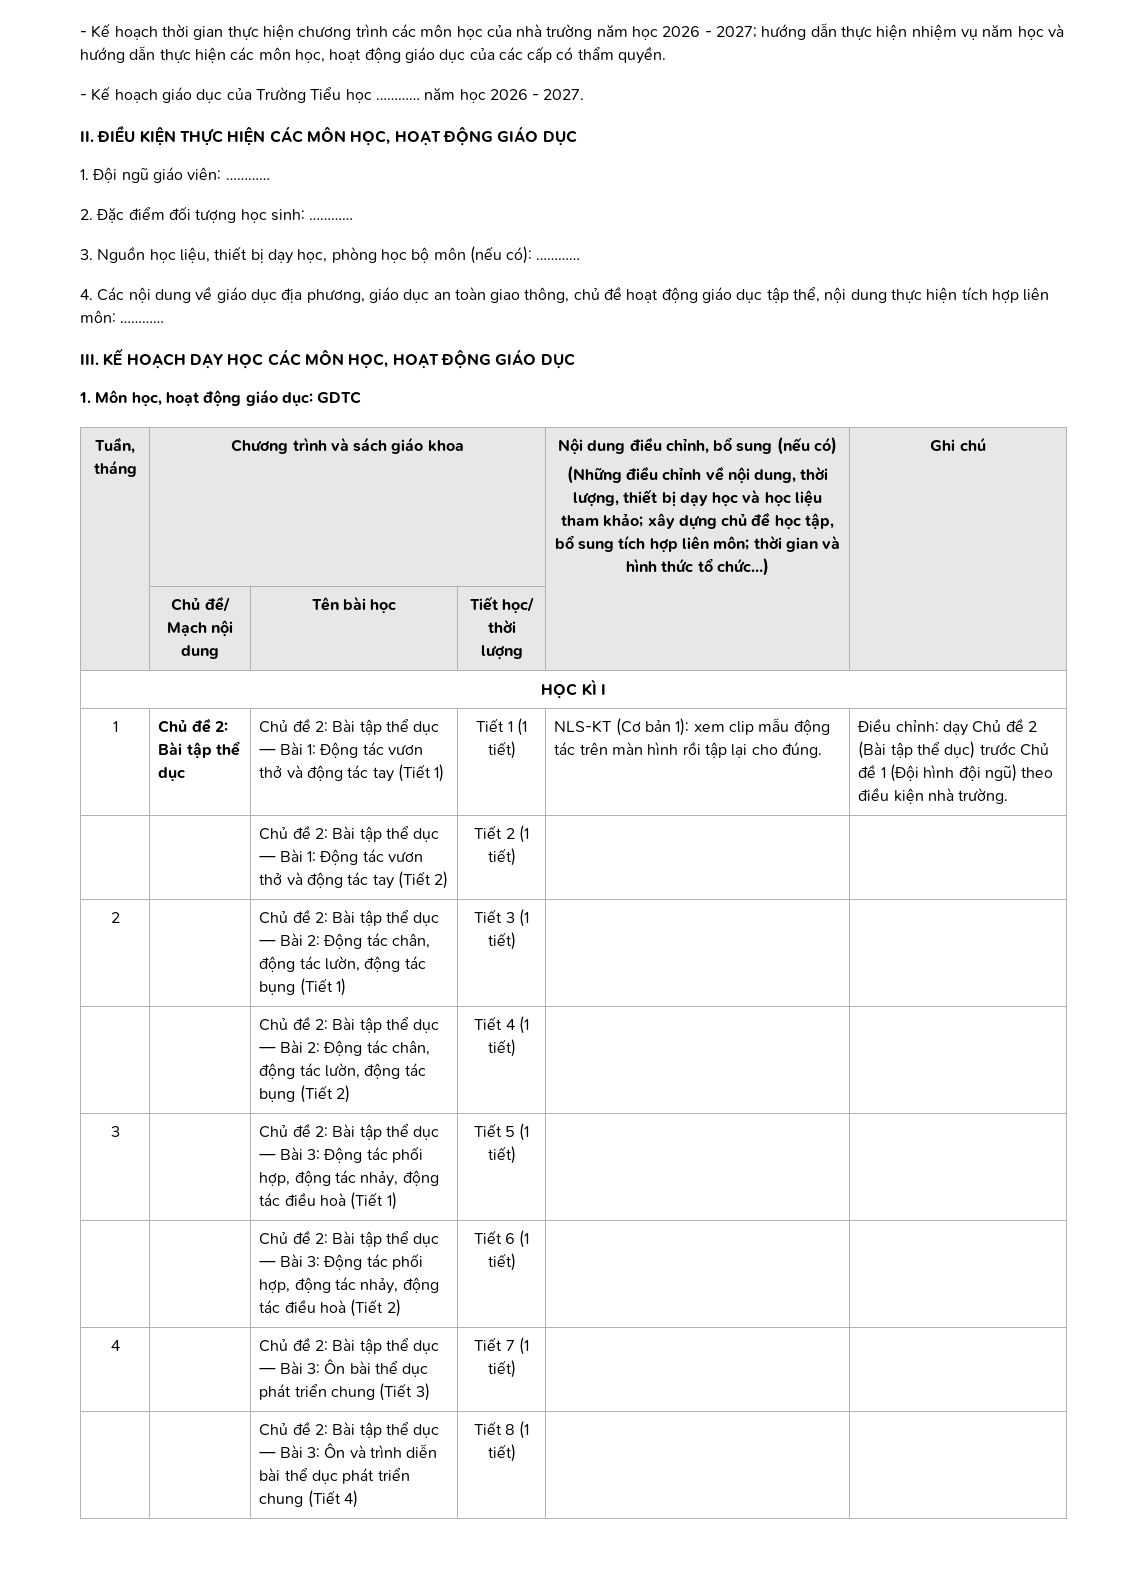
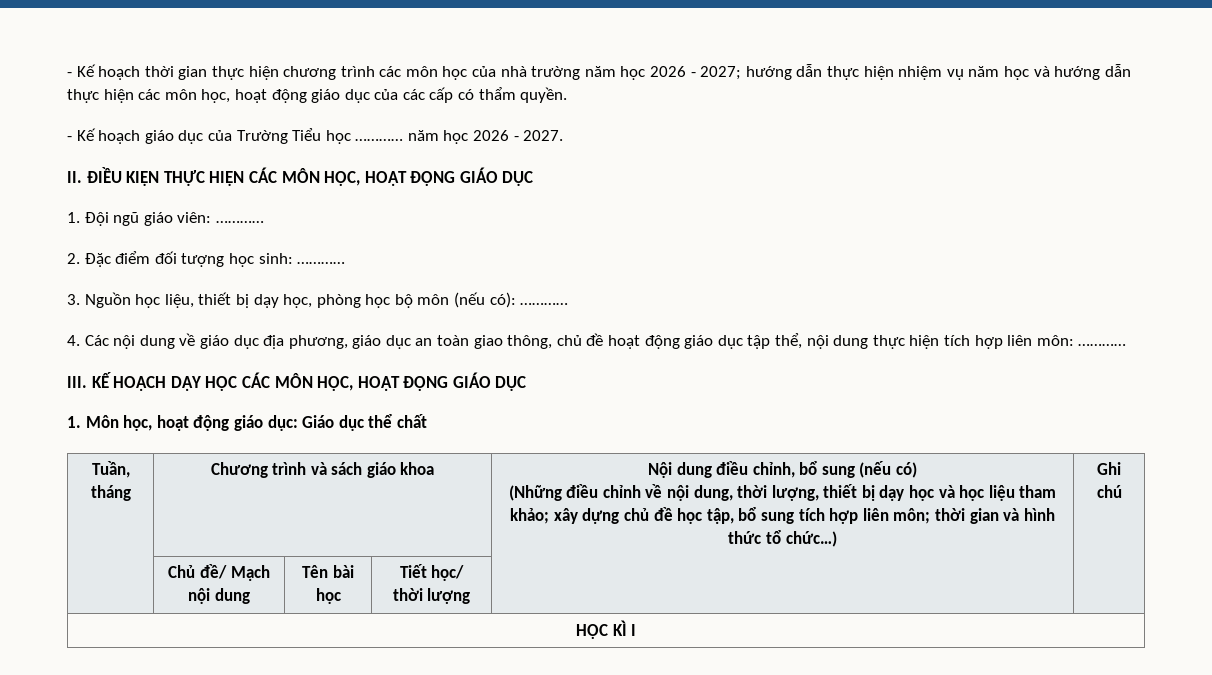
- 1. Môn học, hoạt động giáo dục: GDTC
+ 1. Môn học, hoạt động giáo dục: Giáo dục thể chất
- 1 | Chủ đề 2: Bài tập thể dục | Chủ đề 2: Bài tập thể dục — Bài 1: Động tác vươn thở và động tác tay (Tiết 1) | Tiết 1 (1 tiết) | NLS-KT (Cơ bản 1): xem clip mẫu động tác trên màn hình rồi tập lại cho đúng. | Điều chỉnh: dạy Chủ đề 2 (Bài tập thể dục) trước Chủ đề 1 (Đội hình đội ngũ) theo điều kiện nhà trường.
- | | Chủ đề 2: Bài tập thể dục — Bài 1: Động tác vươn thở và động tác tay (Tiết 2) | Tiết 2 (1 tiết) | |
- 2 | | Chủ đề 2: Bài tập thể dục — Bài 2: Động tác chân, động tác lườn, động tác bụng (Tiết 1) | Tiết 3 (1 tiết) | |
- | | Chủ đề 2: Bài tập thể dục — Bài 2: Động tác chân, động tác lườn, động tác bụng (Tiết 2) | Tiết 4 (1 tiết) | |
- 3 | | Chủ đề 2: Bài tập thể dục — Bài 3: Động tác phối hợp, động tác nhảy, động tác điều hoà (Tiết 1) | Tiết 5 (1 tiết) | |
- | | Chủ đề 2: Bài tập thể dục — Bài 3: Động tác phối hợp, động tác nhảy, động tác điều hoà (Tiết 2) | Tiết 6 (1 tiết) | |
- 4 | | Chủ đề 2: Bài tập thể dục — Bài 3: Ôn bài thể dục phát triển chung (Tiết 3) | Tiết 7 (1 tiết) | |
- | | Chủ đề 2: Bài tập thể dục — Bài 3: Ôn và trình diễn bài thể dục phát triển chung (Tiết 4) | Tiết 8 (1 tiết) | |

